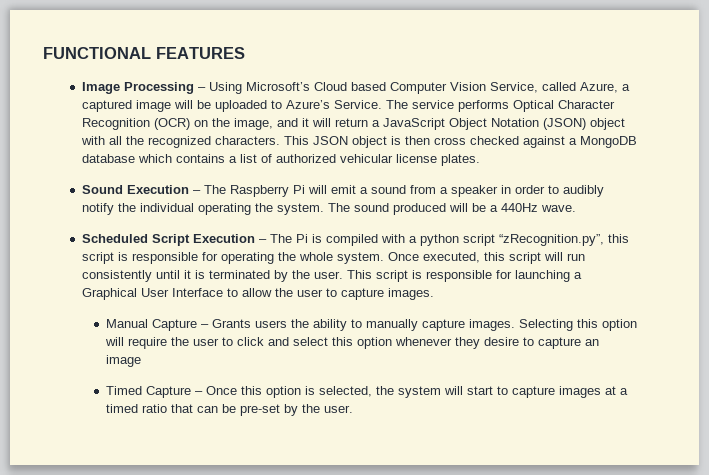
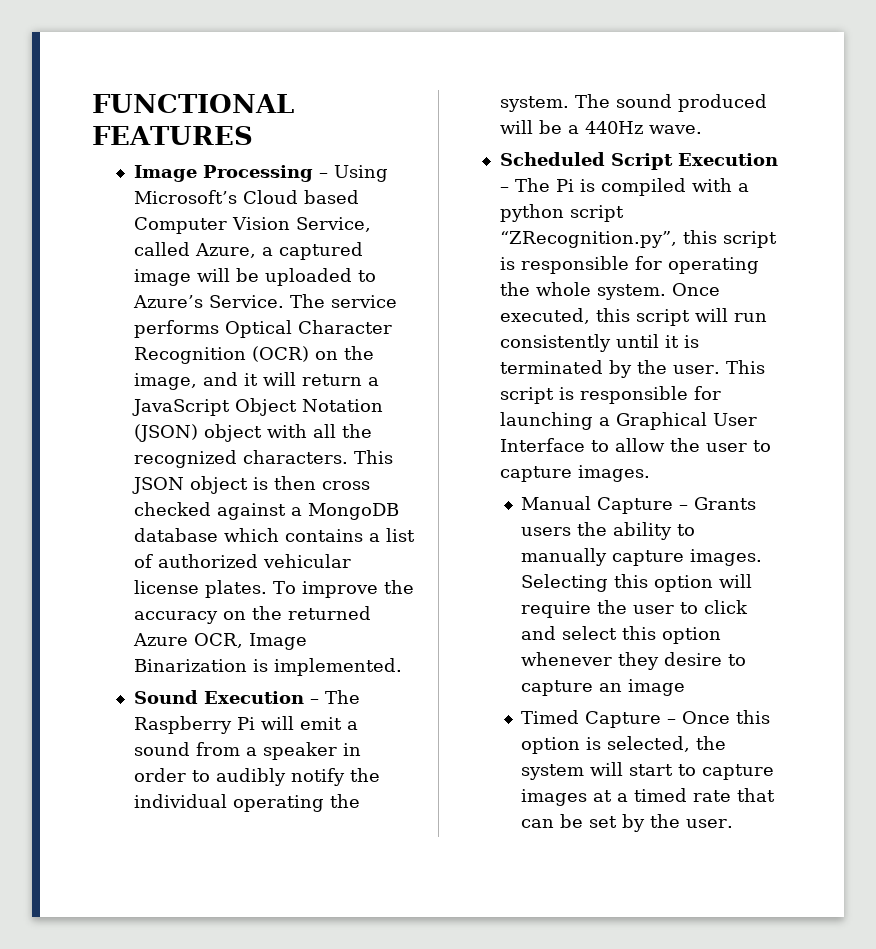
+ To improve the accuracy on the returned Azure OCR, Image Binarization is implemented.
- Scheduled Script Execution – The Pi is compiled with a python script “zRecognition.py”, this script is responsible for operating the whole system.
+ Scheduled Script Execution – The Pi is compiled with a python script “ZRecognition.py”, this script is responsible for operating the whole system.
- Timed Capture – Once this option is selected, the system will start to capture images at a timed ratio that can be pre-set by the user.
+ Timed Capture – Once this option is selected, the system will start to capture images at a timed rate that can be set by the user.

